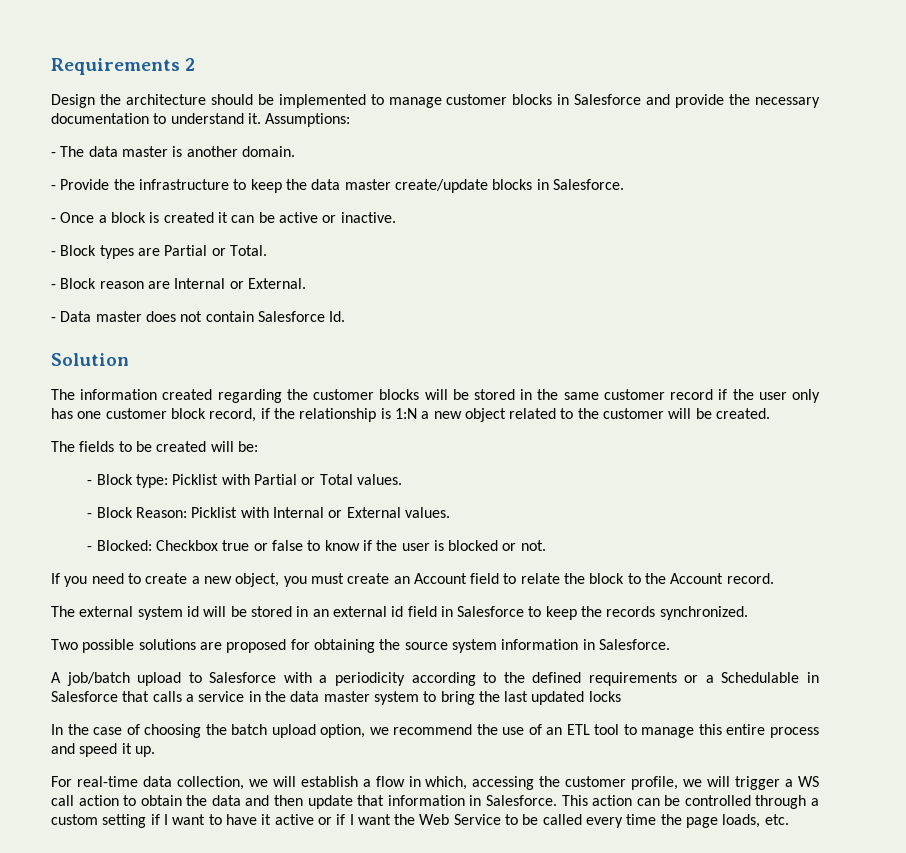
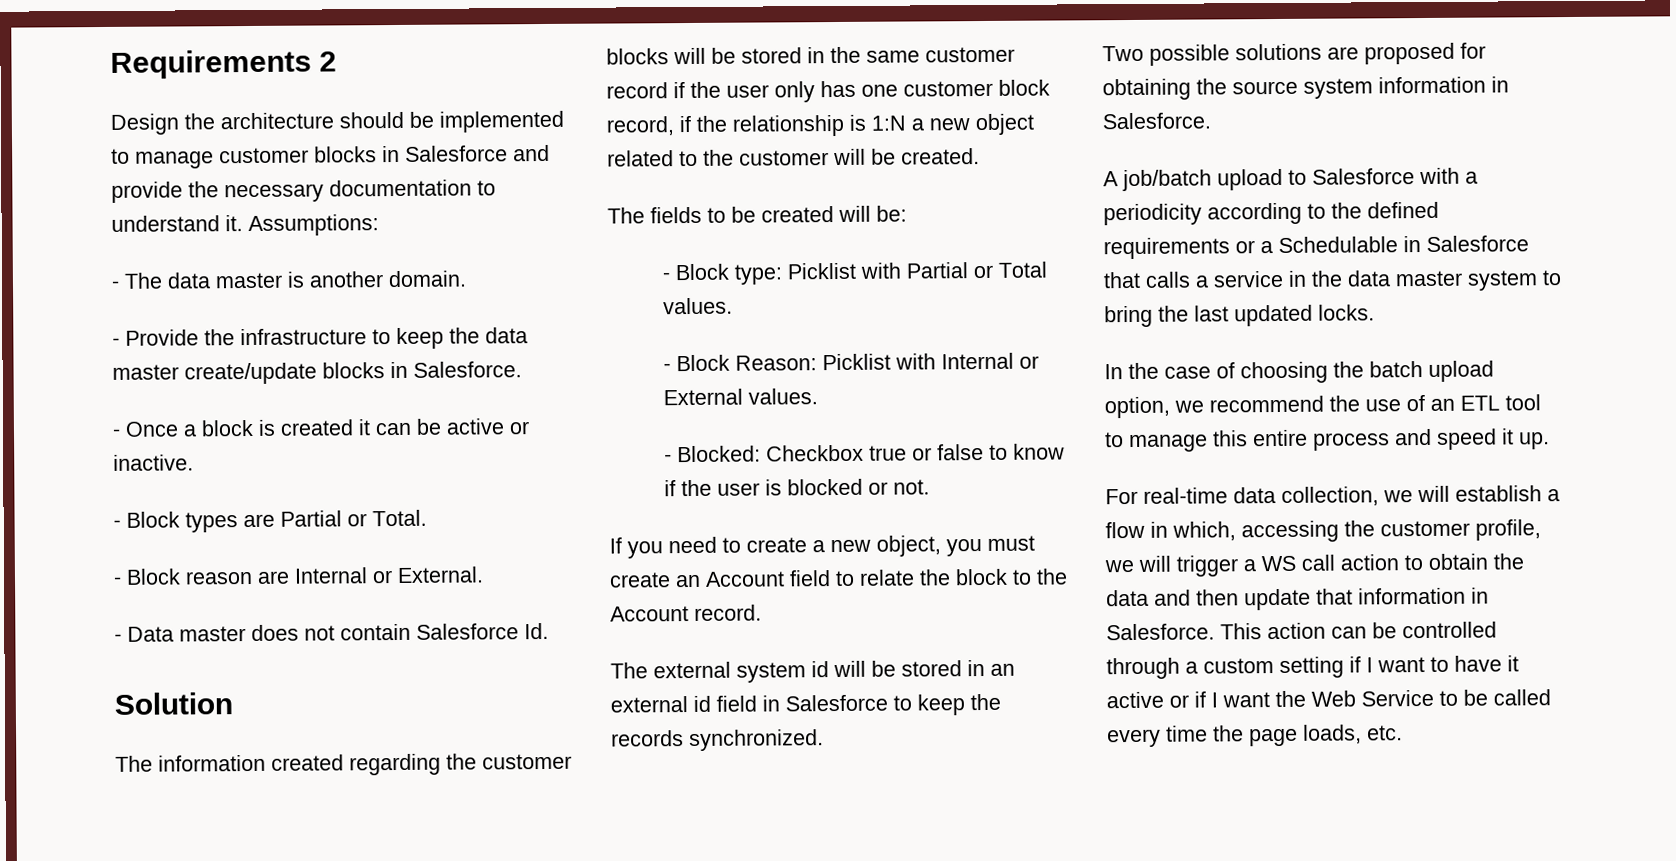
- A job/batch upload to Salesforce with a periodicity according to the defined requirements or a Schedulable in Salesforce that calls a service in the data master system to bring the last updated locks
+ A job/batch upload to Salesforce with a periodicity according to the defined requirements or a Schedulable in Salesforce that calls a service in the data master system to bring the last updated locks.

